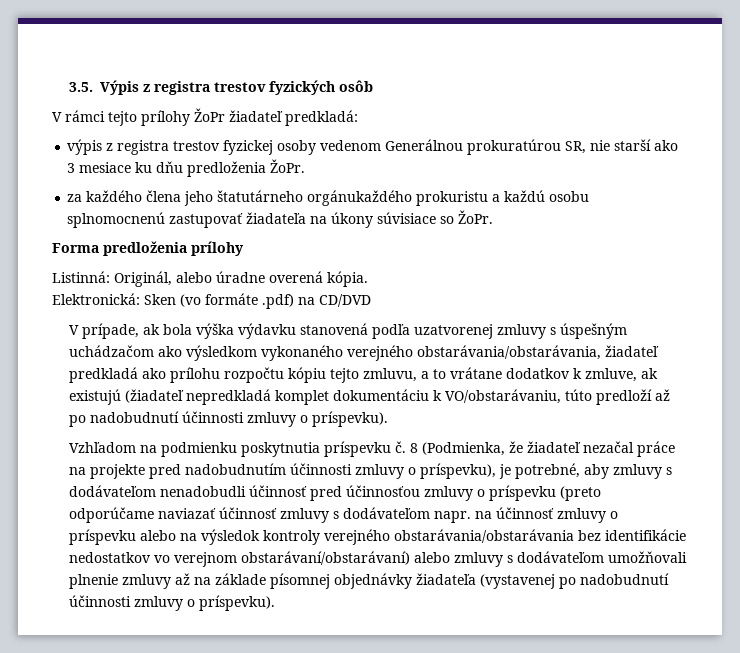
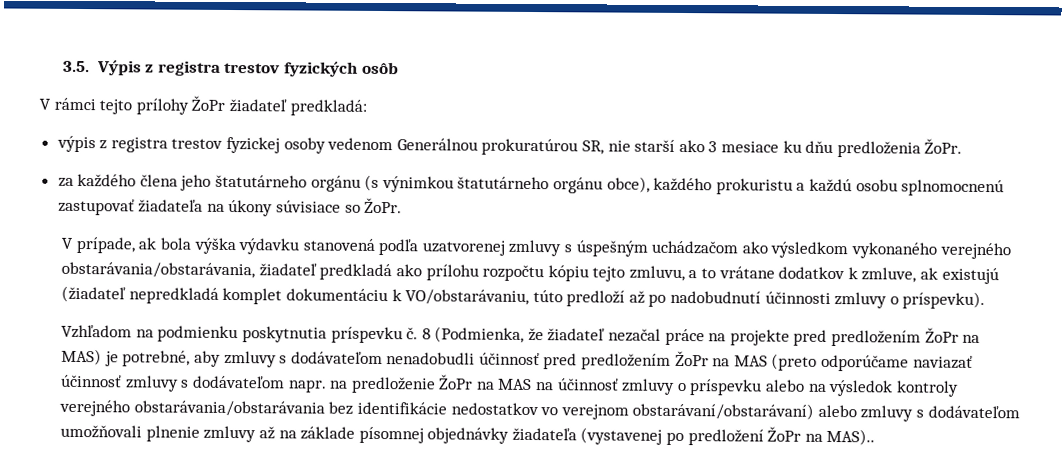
- za každého člena jeho štatutárneho orgánukaždého prokuristu a každú osobu splnomocnenú zastupovať žiadateľa na úkony súvisiace so ŽoPr.
+ za každého člena jeho štatutárneho orgánu (s výnimkou štatutárneho orgánu obce), každého prokuristu a každú osobu splnomocnenú zastupovať žiadateľa na úkony súvisiace so ŽoPr.
- Forma predloženia prílohy
- Listinná: Originál, alebo úradne overená kópia.
- Elektronická: Sken (vo formáte .pdf) na CD/DVD
- 8 (Podmienka, že žiadateľ nezačal práce na projekte pred nadobudnutím účinnosti zmluvy o príspevku), je potrebné, aby zmluvy s dodávateľom nenadobudli účinnosť pred účinnosťou zmluvy o príspevku (preto odporúčame naviazať účinnosť zmluvy s dodávateľom napr. na účinnosť zmluvy o príspevku alebo na výsledok kontroly verejného obstarávania/obstarávania bez identifikácie nedostatkov vo verejnom obstarávaní/obstarávaní) alebo zmluvy s dodávateľom umožňovali plnenie zmluvy až na základe písomnej objednávky žiadateľa (vystavenej po nadobudnutí účinnosti zmluvy o príspevku).
+ 8 (Podmienka, že žiadateľ nezačal práce na projekte pred predložením ŽoPr na MAS) je potrebné, aby zmluvy s dodávateľom nenadobudli účinnosť pred predložením ŽoPr na MAS (preto odporúčame naviazať účinnosť zmluvy s dodávateľom napr. na predloženie ŽoPr na MAS na účinnosť zmluvy o príspevku alebo na výsledok kontroly verejného obstarávania/obstarávania bez identifikácie nedostatkov vo verejnom obstarávaní/obstarávaní) alebo zmluvy s dodávateľom umožňovali plnenie zmluvy až na základe písomnej objednávky žiadateľa (vystavenej po predložení ŽoPr na MAS)..

